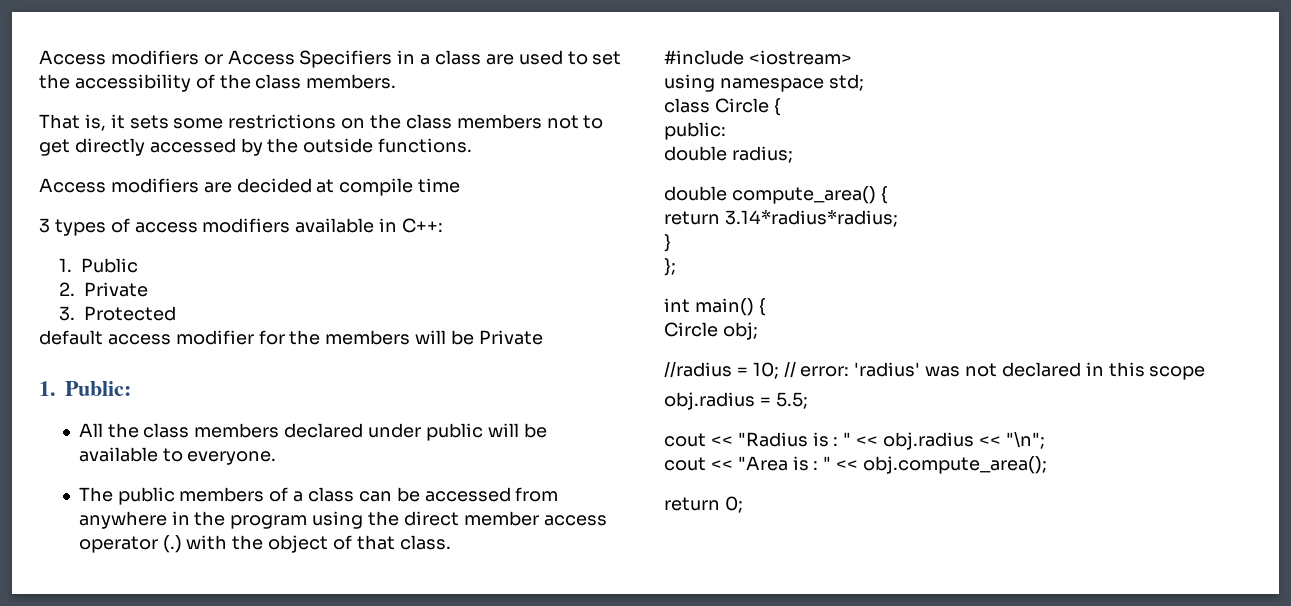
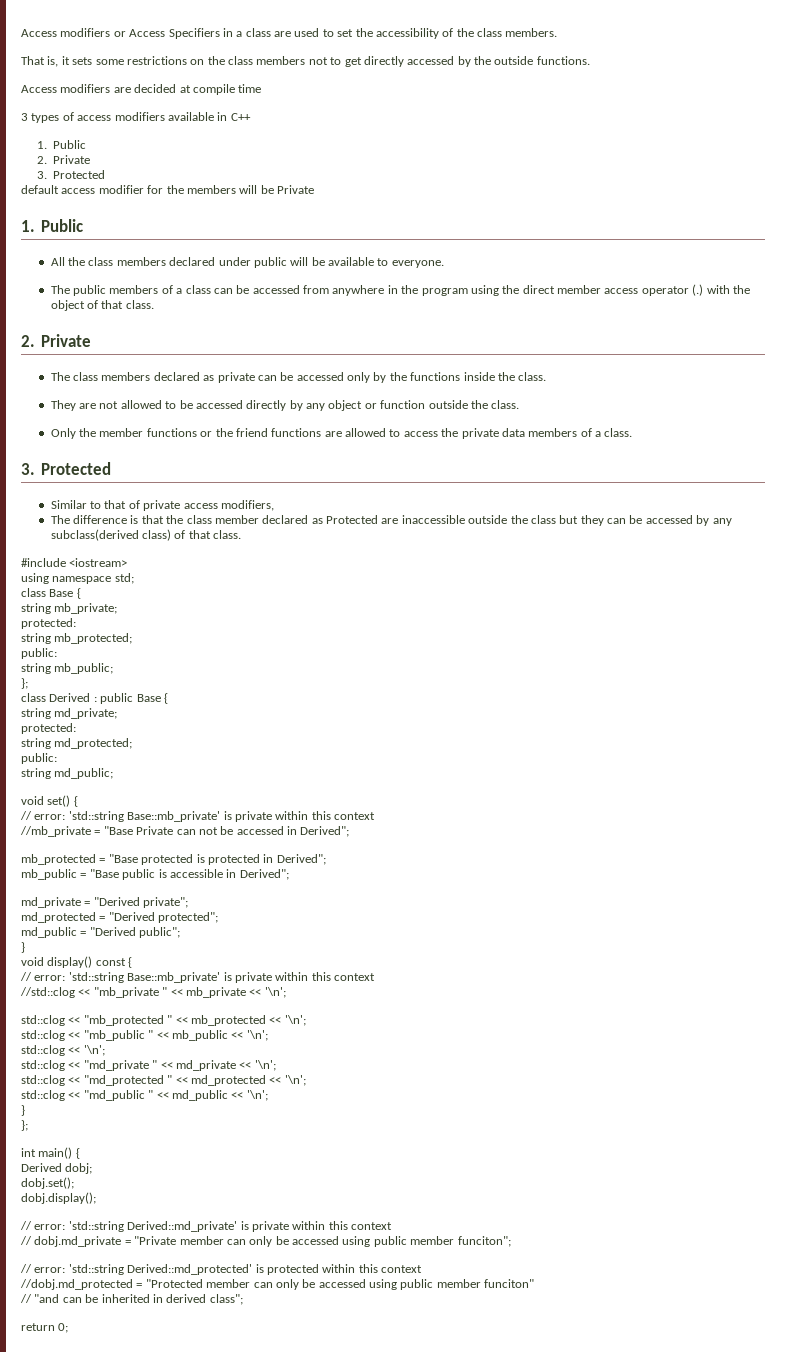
- 3 types of access modifiers available in C++:
+ 3 types of access modifiers available in C++
  default access modifier for the members will be Private
- 1. Public:
+ 1. Public
  The public members of a class can be accessed from anywhere in the program using the direct member access operator (.) with the object of that class.
+ 2. Private
+ The class members declared as private can be accessed only by the functions inside the class.
+ They are not allowed to be accessed directly by any object or function outside the class.
+ Only the member functions or the friend functions are allowed to access the private data members of a class.
+ 3. Protected
+ Similar to that of private access modifiers,
+ The difference is that the class member declared as Protected are inaccessible outside the class but they can be accessed by any subclass(derived class) of that class.
- class Circle {
+ class Base {
+ string mb_private;
+ protected:
+ string mb_protected;
  public:
- double radius;
- double compute_area() {
- return 3.14*radius*radius;
+ string mb_public;
+ };
+ class Derived : public Base {
+ string md_private;
+ protected:
+ string md_protected;
+ public:
+ string md_public;
+ void set() {
+ // error: 'std::string Base::mb_private' is private within this context
+ //mb_private = "Base Private can not be accessed in Derived";
+ mb_protected = "Base protected is protected in Derived";
+ mb_public = "Base public is accessible in Derived";
+ md_private = "Derived private";
+ md_protected = "Derived protected";
+ md_public = "Derived public";
+ }
+ void display() const {
+ // error: 'std::string Base::mb_private' is private within this context
+ //std::clog << "mb_private " << mb_private << '\n';
+ std::clog << "mb_protected " << mb_protected << '\n';
+ std::clog << "mb_public " << mb_public << '\n';
+ std::clog << '\n';
+ std::clog << "md_private " << md_private << '\n';
+ std::clog << "md_protected " << md_protected << '\n';
+ std::clog << "md_public " << md_public << '\n';
- Circle obj;
- //radius = 10; // error: 'radius' was not declared in this scope
- obj.radius = 5.5;
- cout << "Radius is : " << obj.radius << "\n";
- cout << "Area is : " << obj.compute_area();
+ Derived dobj;
+ dobj.set();
+ dobj.display();
+ // error: 'std::string Derived::md_private' is private within this context
+ // dobj.md_private = "Private member can only be accessed using public member funciton";
+ // error: 'std::string Derived::md_protected' is protected within this context
+ //dobj.md_protected = "Protected member can only be accessed using public member funciton"
+ // "and can be inherited in derived class";

